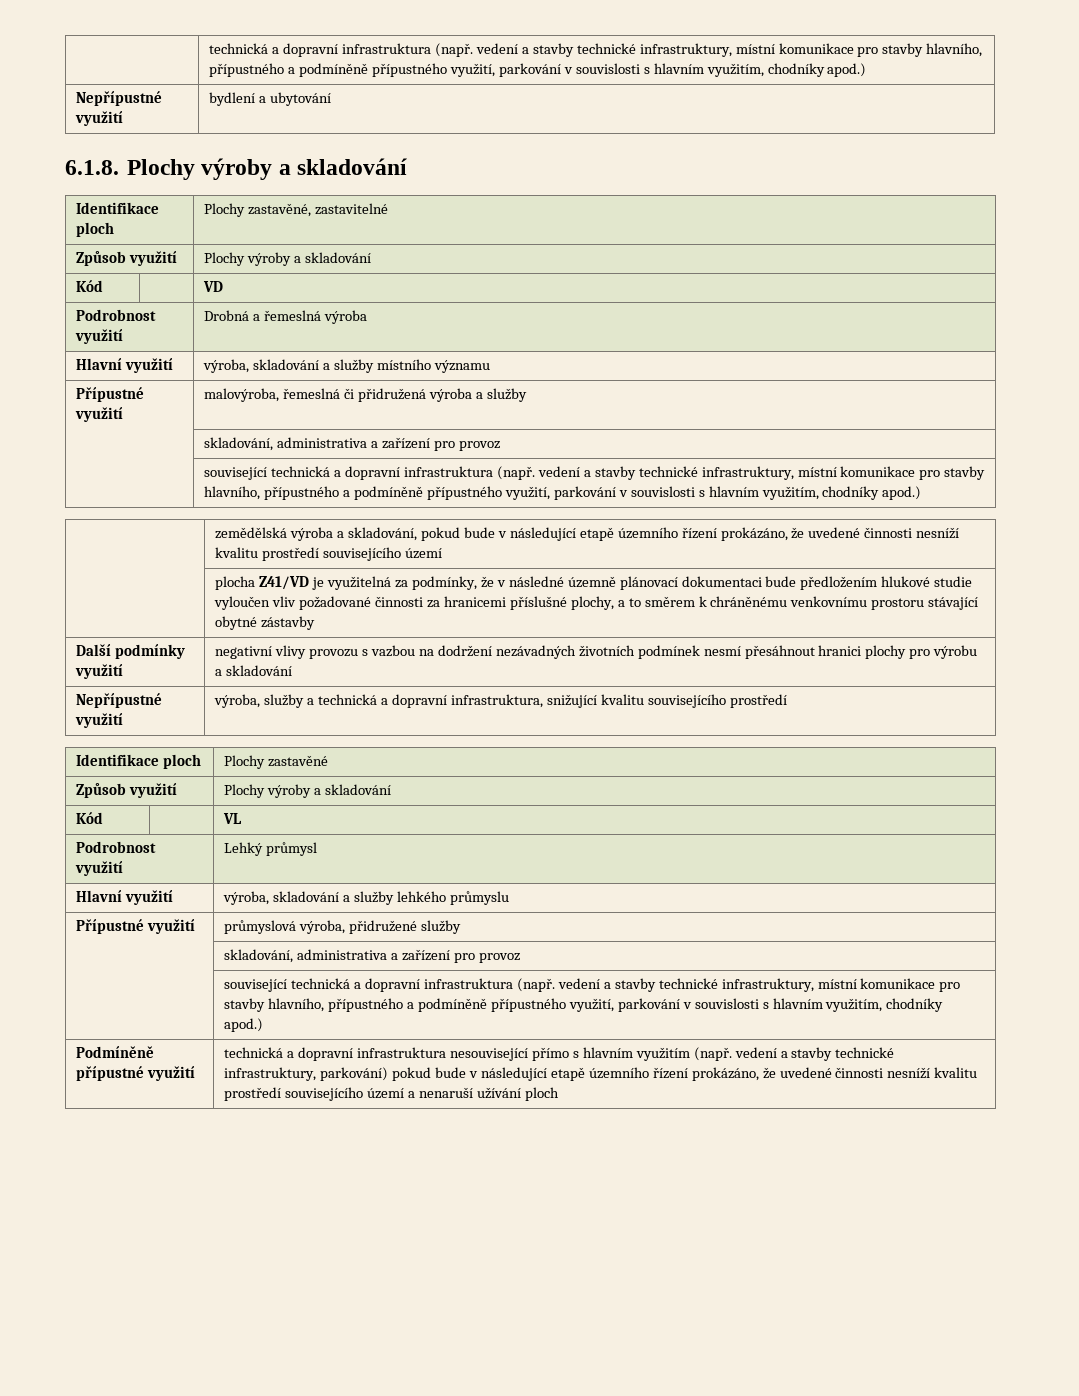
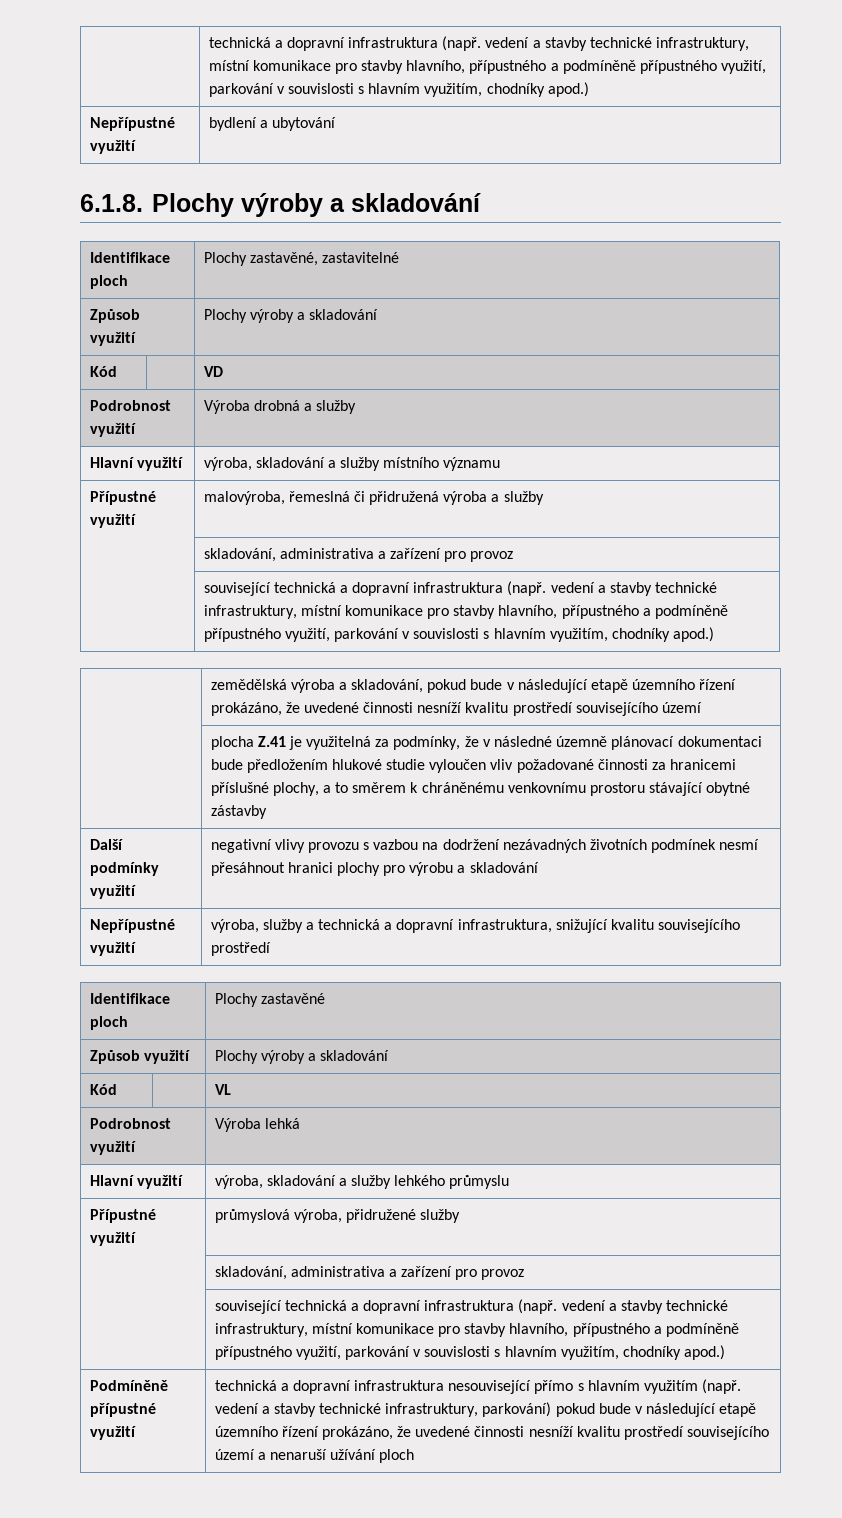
- Podrobnost využití | Drobná a řemeslná výroba
+ Podrobnost využití | Výroba drobná a služby
- | plocha Z41/VD je využitelná za podmínky, že v následné územně plánovací dokumentaci bude předložením hlukové studie vyloučen vliv požadované činnosti za hranicemi příslušné plochy, a to směrem k chráněnému venkovnímu prostoru stávající obytné zástavby
+ | plocha Z.41 je využitelná za podmínky, že v následné územně plánovací dokumentaci bude předložením hlukové studie vyloučen vliv požadované činnosti za hranicemi příslušné plochy, a to směrem k chráněnému venkovnímu prostoru stávající obytné zástavby
- Podrobnost využití | Lehký průmysl
+ Podrobnost využití | Výroba lehká

